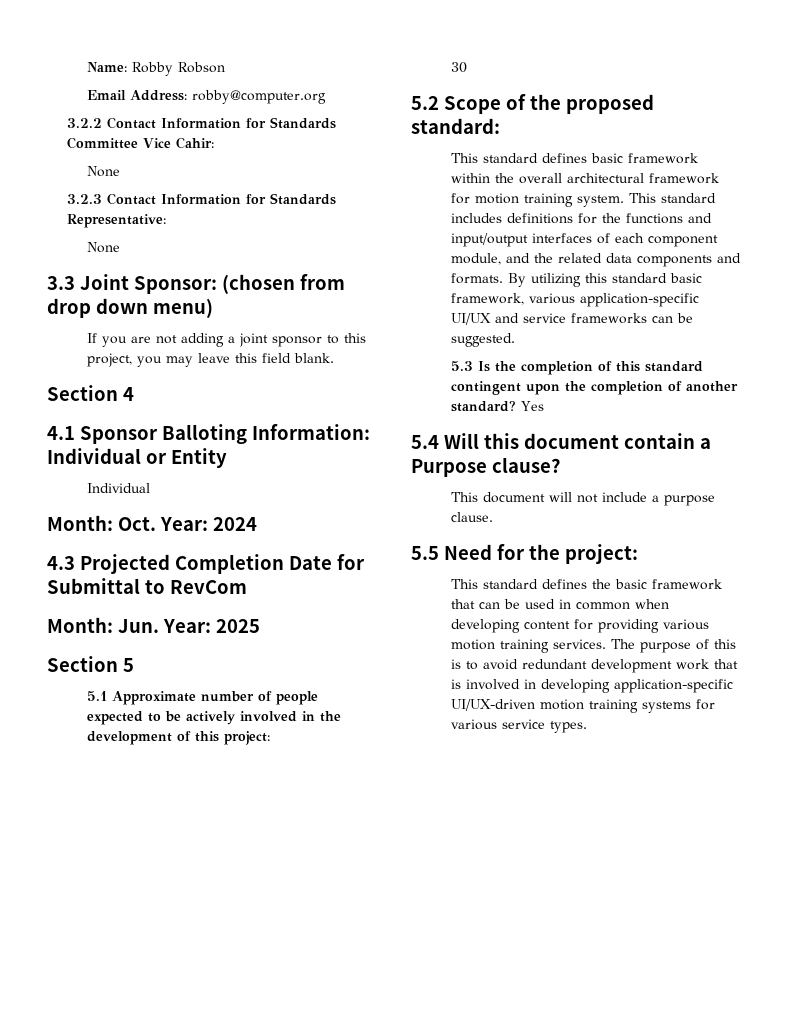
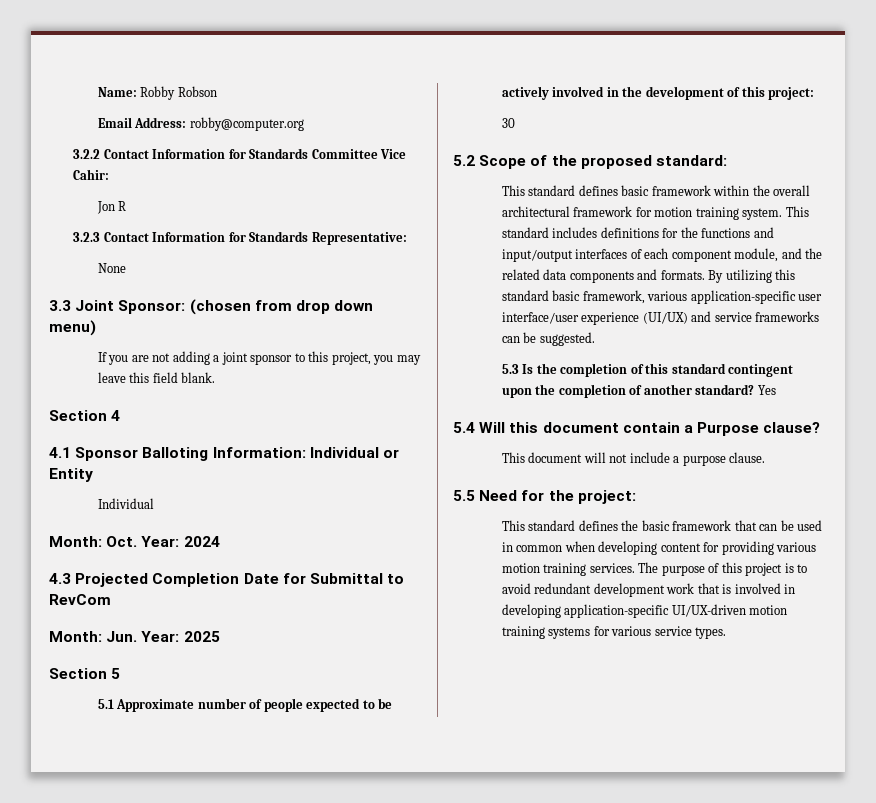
  3.2.2 Contact Information for Standards Committee Vice Cahir:
- None
+ Jon R
- By utilizing this standard basic framework, various application-specific UI/UX and service frameworks can be suggested.
+ By utilizing this standard basic framework, various application-specific user interface/user experience (UI/UX) and service frameworks can be suggested.
- The purpose of this is to avoid redundant development work that is involved in developing application-specific UI/UX-driven motion training systems for various service types.
+ The purpose of this project is to avoid redundant development work that is involved in developing application-specific UI/UX-driven motion training systems for various service types.

